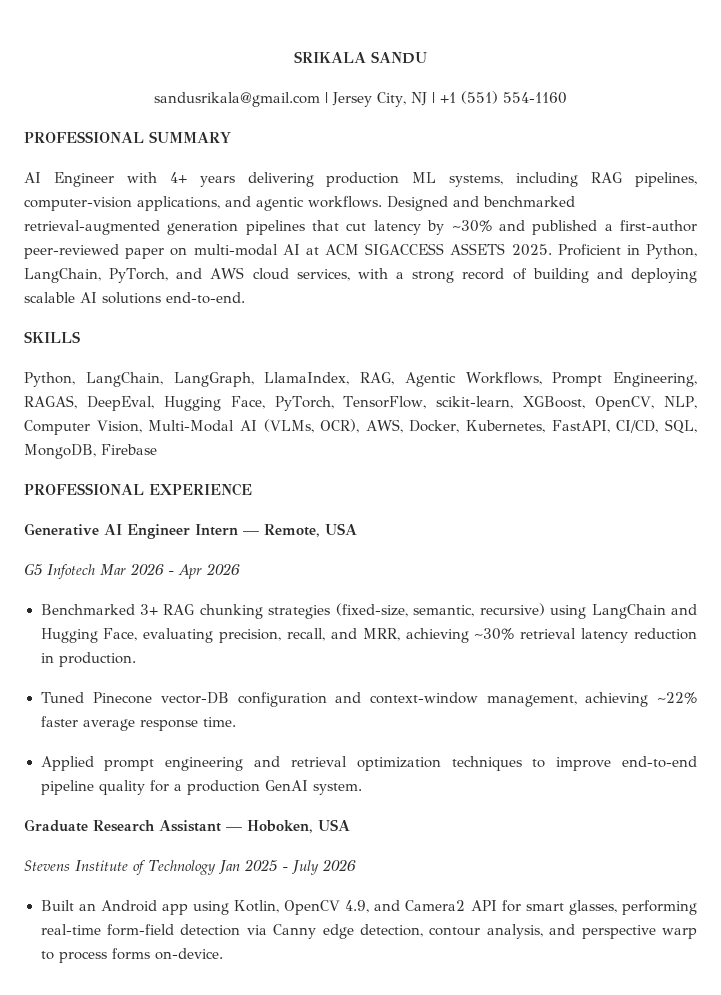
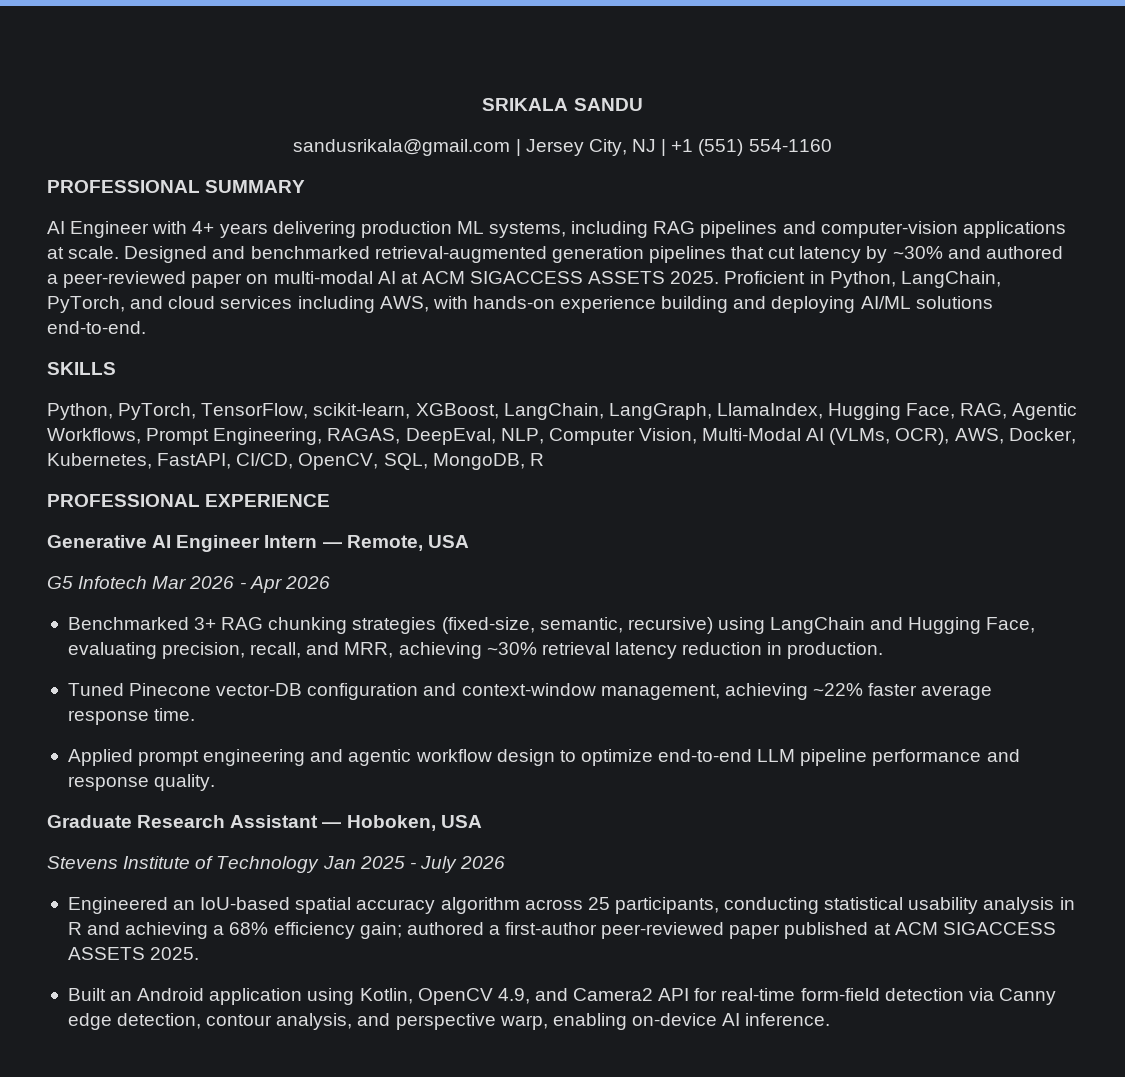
- AI Engineer with 4+ years delivering production ML systems, including RAG pipelines, computer-vision applications, and agentic workflows.
+ AI Engineer with 4+ years delivering production ML systems, including RAG pipelines and computer-vision applications at scale.
- Designed and benchmarked retrieval-augmented generation pipelines that cut latency by ~30% and published a first-author peer-reviewed paper on multi-modal AI at ACM SIGACCESS ASSETS 2025.
+ Designed and benchmarked retrieval-augmented generation pipelines that cut latency by ~30% and authored a peer-reviewed paper on multi-modal AI at ACM SIGACCESS ASSETS 2025.
- Proficient in Python, LangChain, PyTorch, and AWS cloud services, with a strong record of building and deploying scalable AI solutions end-to-end.
+ Proficient in Python, LangChain, PyTorch, and cloud services including AWS, with hands-on experience building and deploying AI/ML solutions end-to-end.
- Python, LangChain, LangGraph, LlamaIndex, RAG, Agentic Workflows, Prompt Engineering, RAGAS, DeepEval, Hugging Face, PyTorch, TensorFlow, scikit-learn, XGBoost, OpenCV, NLP, Computer Vision, Multi-Modal AI (VLMs, OCR), AWS, Docker, Kubernetes, FastAPI, CI/CD, SQL, MongoDB, Firebase
+ Python, PyTorch, TensorFlow, scikit-learn, XGBoost, LangChain, LangGraph, LlamaIndex, Hugging Face, RAG, Agentic Workflows, Prompt Engineering, RAGAS, DeepEval, NLP, Computer Vision, Multi-Modal AI (VLMs, OCR), AWS, Docker, Kubernetes, FastAPI, CI/CD, OpenCV, SQL, MongoDB, R
- Applied prompt engineering and retrieval optimization techniques to improve end-to-end pipeline quality for a production GenAI system.
+ Applied prompt engineering and agentic workflow design to optimize end-to-end LLM pipeline performance and response quality.
+ Engineered an IoU-based spatial accuracy algorithm across 25 participants, conducting statistical usability analysis in R and achieving a 68% efficiency gain; authored a first-author peer-reviewed paper published at ACM SIGACCESS ASSETS 2025.
- Built an Android app using Kotlin, OpenCV 4.9, and Camera2 API for smart glasses, performing real-time form-field detection via Canny edge detection, contour analysis, and perspective warp to process forms on-device.
+ Built an Android application using Kotlin, OpenCV 4.9, and Camera2 API for real-time form-field detection via Canny edge detection, contour analysis, and perspective warp, enabling on-device AI inference.

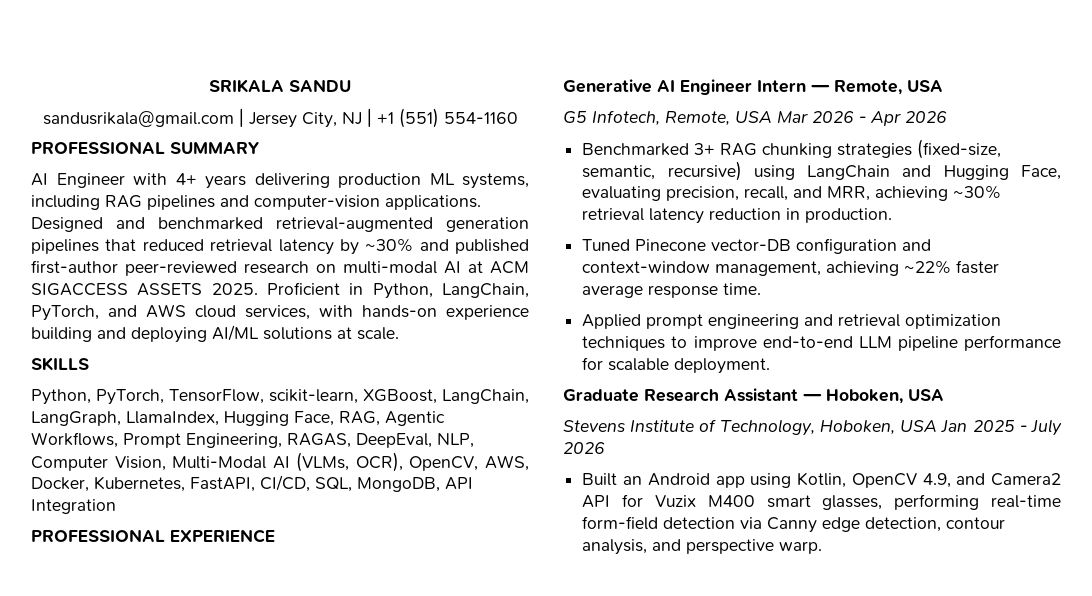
- AI Engineer with 4+ years delivering production ML systems, including RAG pipelines and computer-vision applications at scale.
+ AI Engineer with 4+ years delivering production ML systems, including RAG pipelines and computer-vision applications.
- Designed and benchmarked retrieval-augmented generation pipelines that cut latency by ~30% and authored a peer-reviewed paper on multi-modal AI at ACM SIGACCESS ASSETS 2025.
+ Designed and benchmarked retrieval-augmented generation pipelines that reduced retrieval latency by ~30% and published first-author peer-reviewed research on multi-modal AI at ACM SIGACCESS ASSETS 2025.
- Proficient in Python, LangChain, PyTorch, and cloud services including AWS, with hands-on experience building and deploying AI/ML solutions end-to-end.
+ Proficient in Python, LangChain, PyTorch, and AWS cloud services, with hands-on experience building and deploying AI/ML solutions at scale.
- Python, PyTorch, TensorFlow, scikit-learn, XGBoost, LangChain, LangGraph, LlamaIndex, Hugging Face, RAG, Agentic Workflows, Prompt Engineering, RAGAS, DeepEval, NLP, Computer Vision, Multi-Modal AI (VLMs, OCR), AWS, Docker, Kubernetes, FastAPI, CI/CD, OpenCV, SQL, MongoDB, R
+ Python, PyTorch, TensorFlow, scikit-learn, XGBoost, LangChain, LangGraph, LlamaIndex, Hugging Face, RAG, Agentic Workflows, Prompt Engineering, RAGAS, DeepEval, NLP, Computer Vision, Multi-Modal AI (VLMs, OCR), OpenCV, AWS, Docker, Kubernetes, FastAPI, CI/CD, SQL, MongoDB, API Integration
- G5 Infotech Mar 2026 - Apr 2026
+ G5 Infotech, Remote, USA Mar 2026 - Apr 2026
- Applied prompt engineering and agentic workflow design to optimize end-to-end LLM pipeline performance and response quality.
+ Applied prompt engineering and retrieval optimization techniques to improve end-to-end LLM pipeline performance for scalable deployment.
- Stevens Institute of Technology Jan 2025 - July 2026
+ Stevens Institute of Technology, Hoboken, USA Jan 2025 - July 2026
- Engineered an IoU-based spatial accuracy algorithm across 25 participants, conducting statistical usability analysis in R and achieving a 68% efficiency gain; authored a first-author peer-reviewed paper published at ACM SIGACCESS ASSETS 2025.
- Built an Android application using Kotlin, OpenCV 4.9, and Camera2 API for real-time form-field detection via Canny edge detection, contour analysis, and perspective warp, enabling on-device AI inference.
+ Built an Android app using Kotlin, OpenCV 4.9, and Camera2 API for Vuzix M400 smart glasses, performing real-time form-field detection via Canny edge detection, contour analysis, and perspective warp.

